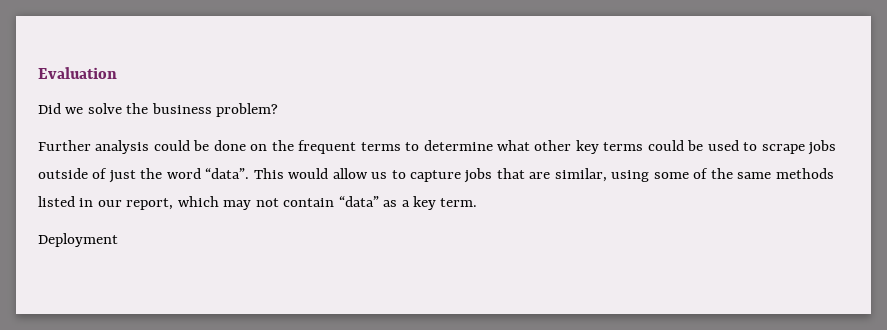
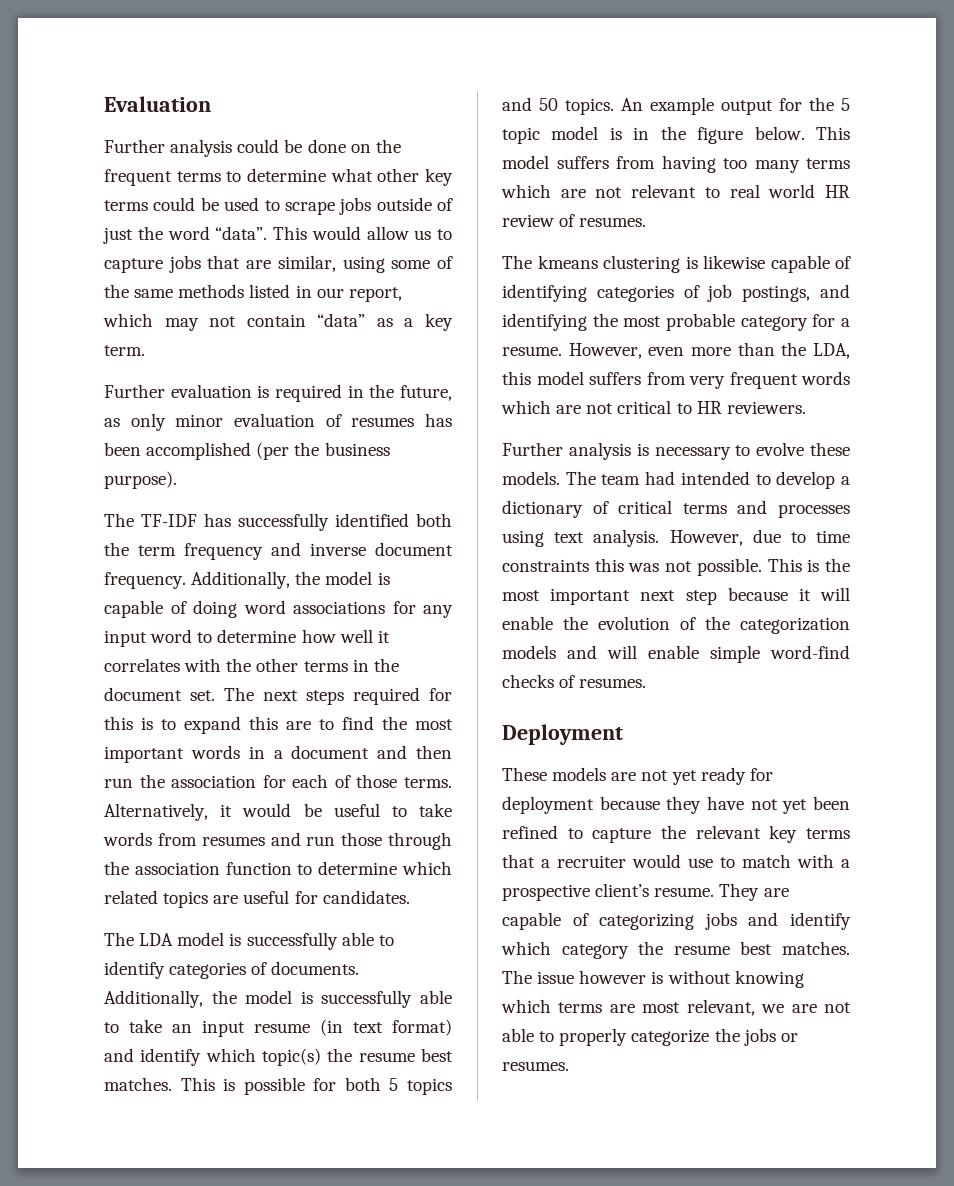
- Did we solve the business problem?
+ Further evaluation is required in the future, as only minor evaluation of resumes has been accomplished (per the business purpose).
+ The TF-IDF has successfully identified both the term frequency and inverse document frequency. Additionally, the model is capable of doing word associations for any input word to determine how well it correlates with the other terms in the document set. The next steps required for this is to expand this are to find the most important words in a document and then run the association for each of those terms. Alternatively, it would be useful to take words from resumes and run those through the association function to determine which related topics are useful for candidates.
+ The LDA model is successfully able to identify categories of documents. Additionally, the model is successfully able to take an input resume (in text format) and identify which topic(s) the resume best matches. This is possible for both 5 topics and 50 topics. An example output for the 5 topic model is in the figure below. This model suffers from having too many terms which are not relevant to real world HR review of resumes.
+ The kmeans clustering is likewise capable of identifying categories of job postings, and identifying the most probable category for a resume. However, even more than the LDA, this model suffers from very frequent words which are not critical to HR reviewers.
+ Further analysis is necessary to evolve these models. The team had intended to develop a dictionary of critical terms and processes using text analysis. However, due to time constraints this was not possible. This is the most important next step because it will enable the evolution of the categorization models and will enable simple word-find checks of resumes.
  Deployment
+ These models are not yet ready for deployment because they have not yet been refined to capture the relevant key terms that a recruiter would use to match with a prospective client’s resume. They are capable of categorizing jobs and identify which category the resume best matches. The issue however is without knowing which terms are most relevant, we are not able to properly categorize the jobs or resumes.

